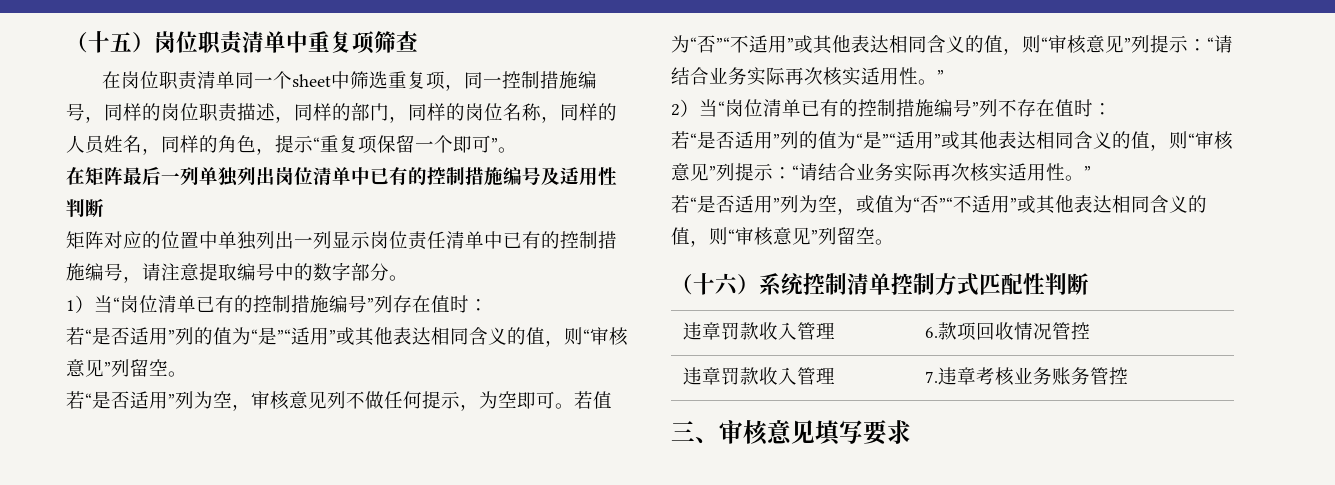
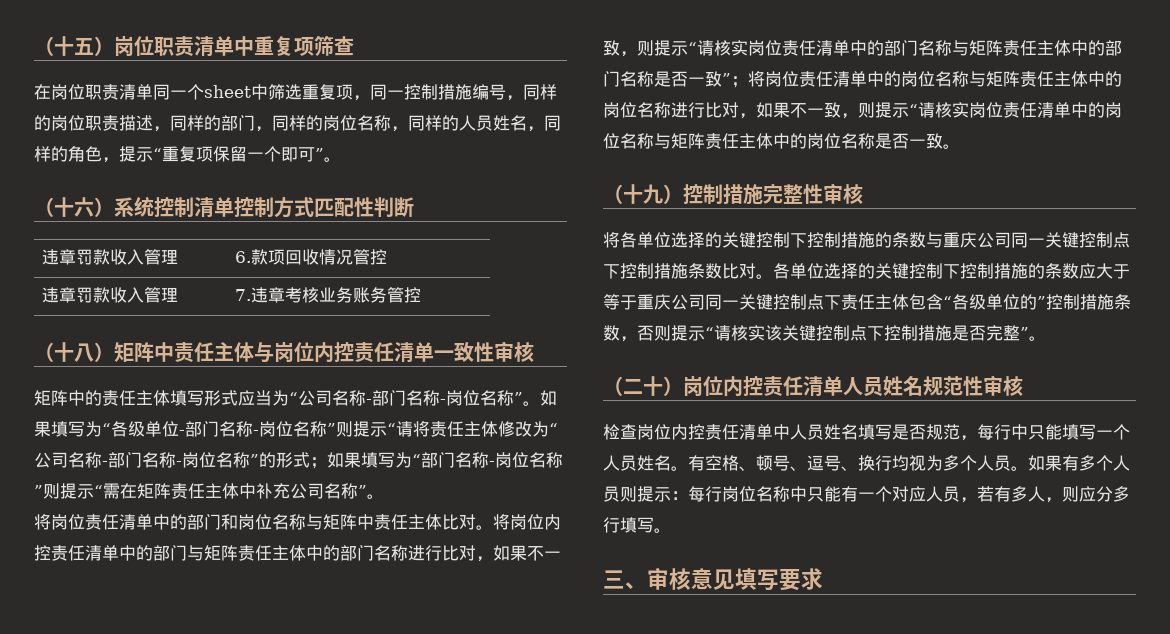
- 在矩阵最后一列单独列出岗位清单中已有的控制措施编号及适用性判断
- 矩阵对应的位置中单独列出一列显示岗位责任清单中已有的控制措施编号，请注意提取编号中的数字部分。
- 1）当“岗位清单已有的控制措施编号”列存在值时：
- 若“是否适用”列的值为“是”“适用”或其他表达相同含义的值，则“审核意见”列留空。
- 若“是否适用”列为空，审核意见列不做任何提示，为空即可。若值为“否”“不适用”或其他表达相同含义的值，则“审核意见”列提示：“请结合业务实际再次核实适用性。”
- 2）当“岗位清单已有的控制措施编号”列不存在值时：
- 若“是否适用”列的值为“是”“适用”或其他表达相同含义的值，则“审核意见”列提示：“请结合业务实际再次核实适用性。”
- 若“是否适用”列为空，或值为“否”“不适用”或其他表达相同含义的值，则“审核意见”列留空。
+ （十八）矩阵中责任主体与岗位内控责任清单一致性审核
+ 矩阵中的责任主体填写形式应当为“公司名称-部门名称-岗位名称”。如果填写为“各级单位-部门名称-岗位名称”则提示“请将责任主体修改为“公司名称-部门名称-岗位名称”的形式；如果填写为“部门名称-岗位名称”则提示“需在矩阵责任主体中补充公司名称”。
+ 将岗位责任清单中的部门和岗位名称与矩阵中责任主体比对。将岗位内控责任清单中的部门与矩阵责任主体中的部门名称进行比对，如果不一致，则提示“请核实岗位责任清单中的部门名称与矩阵责任主体中的部门名称是否一致”；将岗位责任清单中的岗位名称与矩阵责任主体中的岗位名称进行比对，如果不一致，则提示“请核实岗位责任清单中的岗位名称与矩阵责任主体中的岗位名称是否一致。
+ （十九）控制措施完整性审核
+ 将各单位选择的关键控制下控制措施的条数与重庆公司同一关键控制点下控制措施条数比对。各单位选择的关键控制下控制措施的条数应大于等于重庆公司同一关键控制点下责任主体包含“各级单位的”控制措施条数，否则提示“请核实该关键控制点下控制措施是否完整”。
+ （二十）岗位内控责任清单人员姓名规范性审核
+ 检查岗位内控责任清单中人员姓名填写是否规范，每行中只能填写一个人员姓名。有空格、顿号、逗号、换行均视为多个人员。如果有多个人员则提示：每行岗位名称中只能有一个对应人员，若有多人，则应分多行填写。

